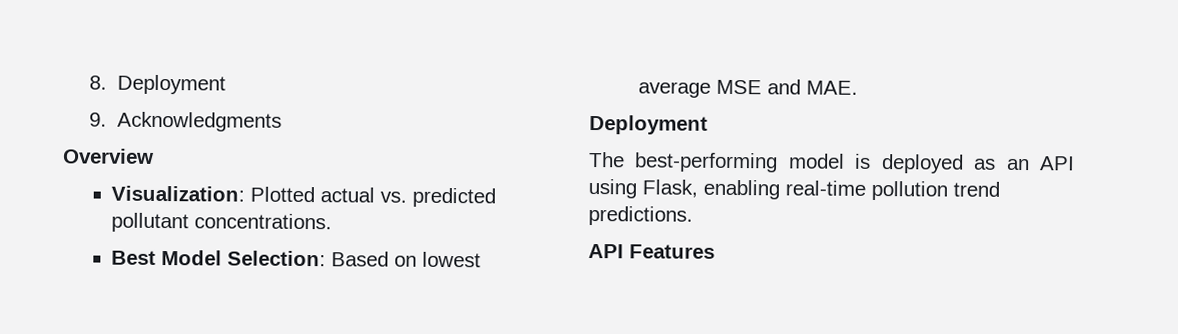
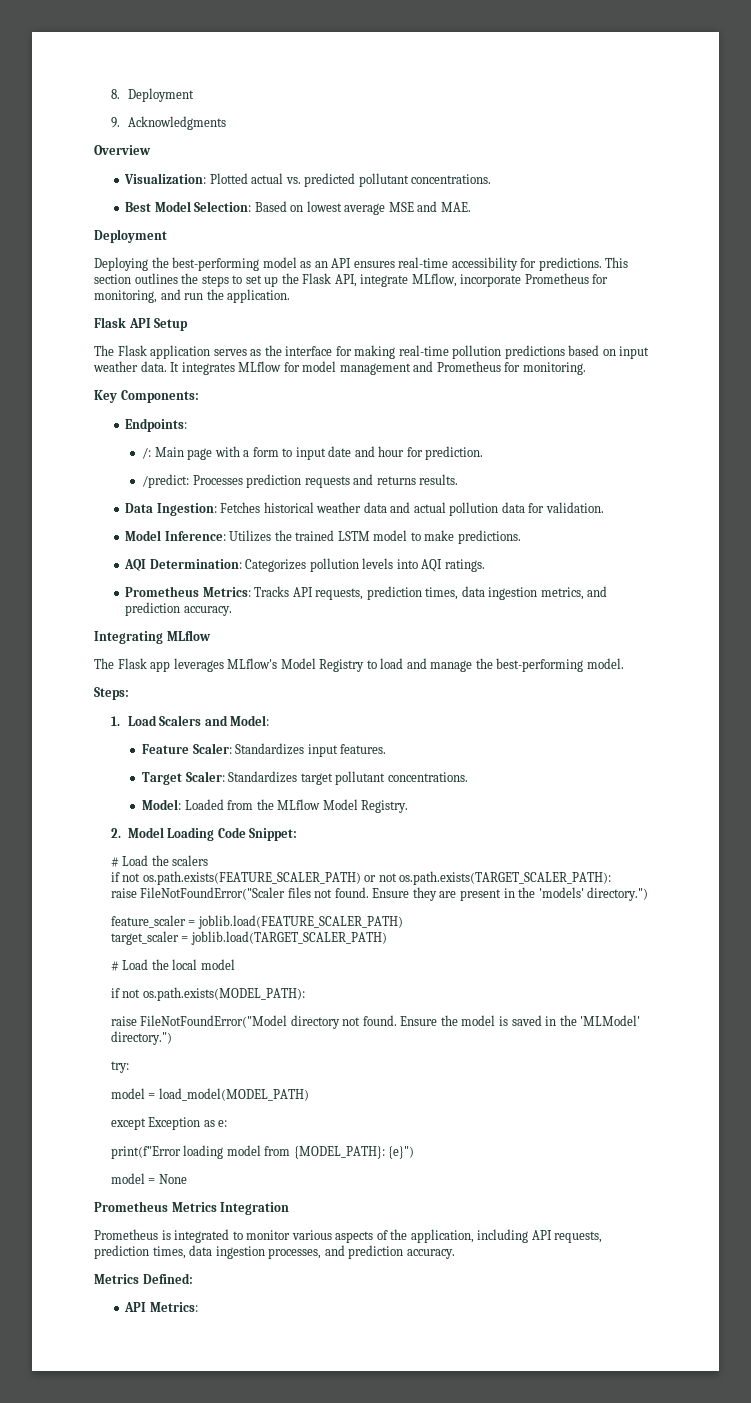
- The best-performing model is deployed as an API using Flask, enabling real-time pollution trend predictions.
- API Features
+ Deploying the best-performing model as an API ensures real-time accessibility for predictions. This section outlines the steps to set up the Flask API, integrate MLflow, incorporate Prometheus for monitoring, and run the application.
+ Flask API Setup
+ The Flask application serves as the interface for making real-time pollution predictions based on input weather data. It integrates MLflow for model management and Prometheus for monitoring.
+ Key Components:
+ Endpoints:
+ /: Main page with a form to input date and hour for prediction.
+ /predict: Processes prediction requests and returns results.
+ Data Ingestion: Fetches historical weather data and actual pollution data for validation.
+ Model Inference: Utilizes the trained LSTM model to make predictions.
+ AQI Determination: Categorizes pollution levels into AQI ratings.
+ Prometheus Metrics: Tracks API requests, prediction times, data ingestion metrics, and prediction accuracy.
+ Integrating MLflow
+ The Flask app leverages MLflow's Model Registry to load and manage the best-performing model.
+ Steps:
+ 1. Load Scalers and Model:
+ Feature Scaler: Standardizes input features.
+ Target Scaler: Standardizes target pollutant concentrations.
+ Model: Loaded from the MLflow Model Registry.
+ 2. Model Loading Code Snippet:
+ # Load the scalers
+ if not os.path.exists(FEATURE_SCALER_PATH) or not os.path.exists(TARGET_SCALER_PATH):
+ raise FileNotFoundError("Scaler files not found. Ensure they are present in the 'models' directory.")
+ feature_scaler = joblib.load(FEATURE_SCALER_PATH)
+ target_scaler = joblib.load(TARGET_SCALER_PATH)
+ # Load the local model
+ if not os.path.exists(MODEL_PATH):
+ raise FileNotFoundError("Model directory not found. Ensure the model is saved in the 'MLModel' directory.")
+ try:
+ model = load_model(MODEL_PATH)
+ except Exception as e:
+ print(f"Error loading model from {MODEL_PATH}: {e}")
+ model = None
+ Prometheus Metrics Integration
+ Prometheus is integrated to monitor various aspects of the application, including API requests, prediction times, data ingestion processes, and prediction accuracy.
+ Metrics Defined:
+ API Metrics:

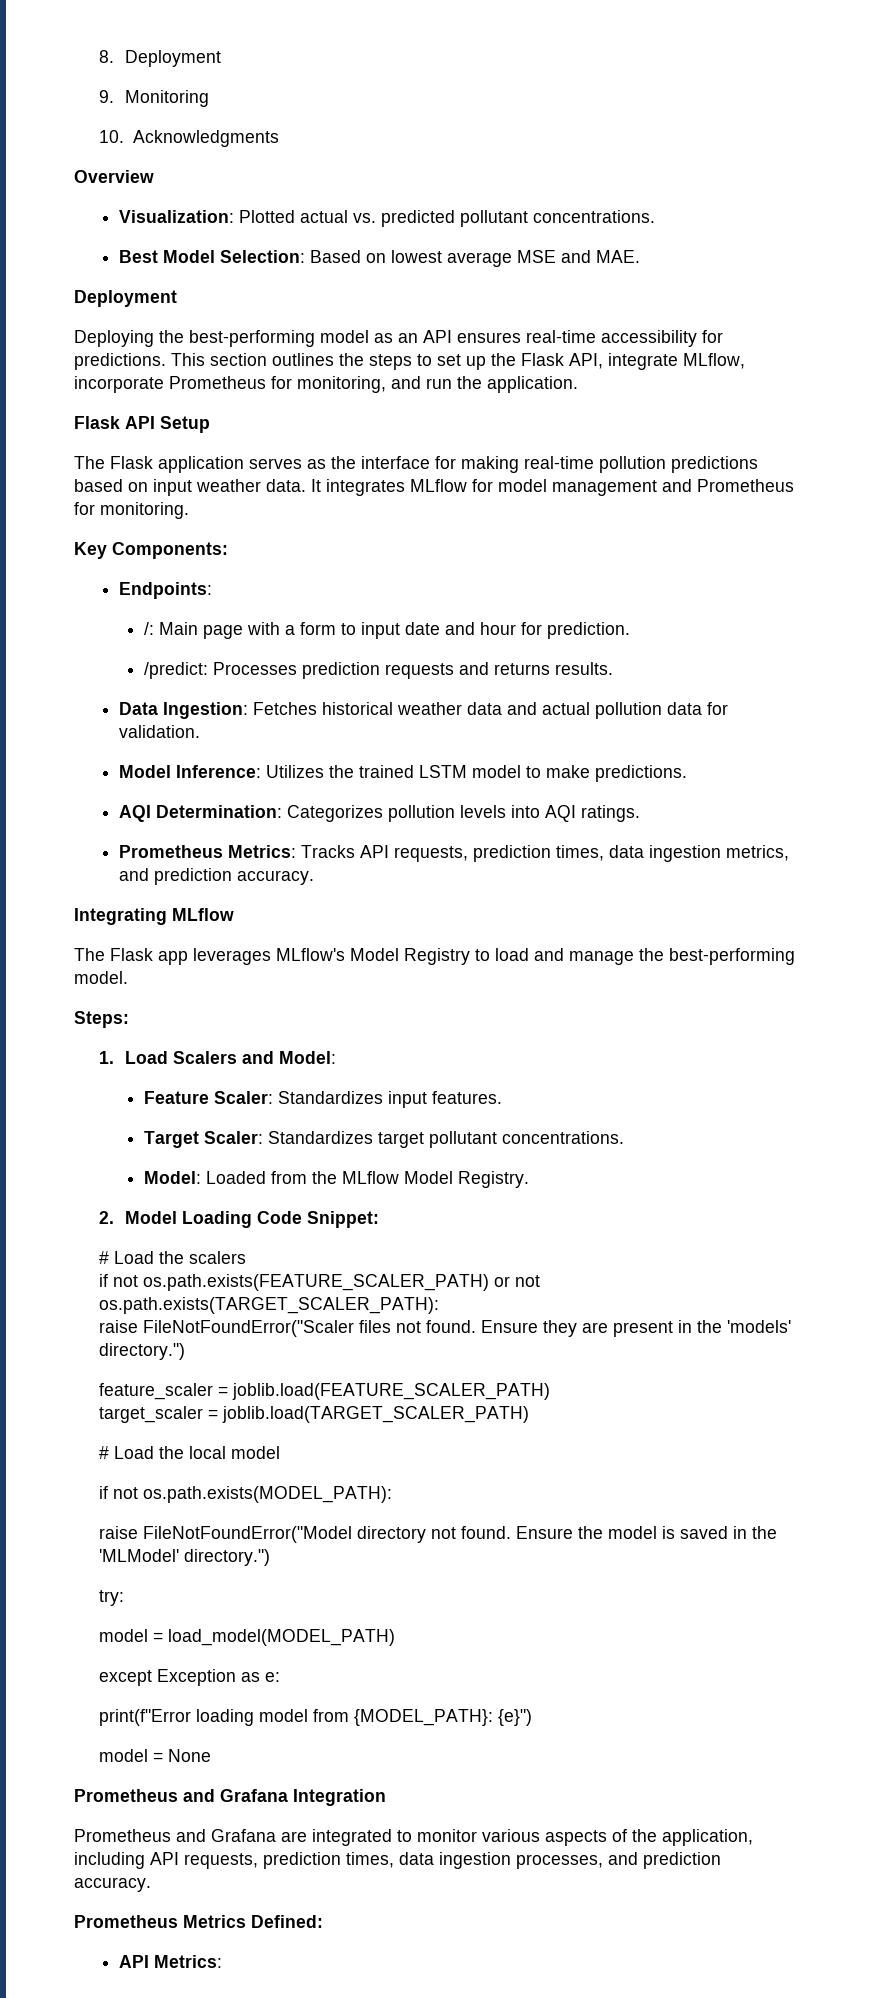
- 9. Acknowledgments
+ 9. Monitoring
+ 10. Acknowledgments
- Prometheus Metrics Integration
+ Prometheus and Grafana Integration
- Prometheus is integrated to monitor various aspects of the application, including API requests, prediction times, data ingestion processes, and prediction accuracy.
+ Prometheus and Grafana are integrated to monitor various aspects of the application, including API requests, prediction times, data ingestion processes, and prediction accuracy.
- Metrics Defined:
+ Prometheus Metrics Defined:

